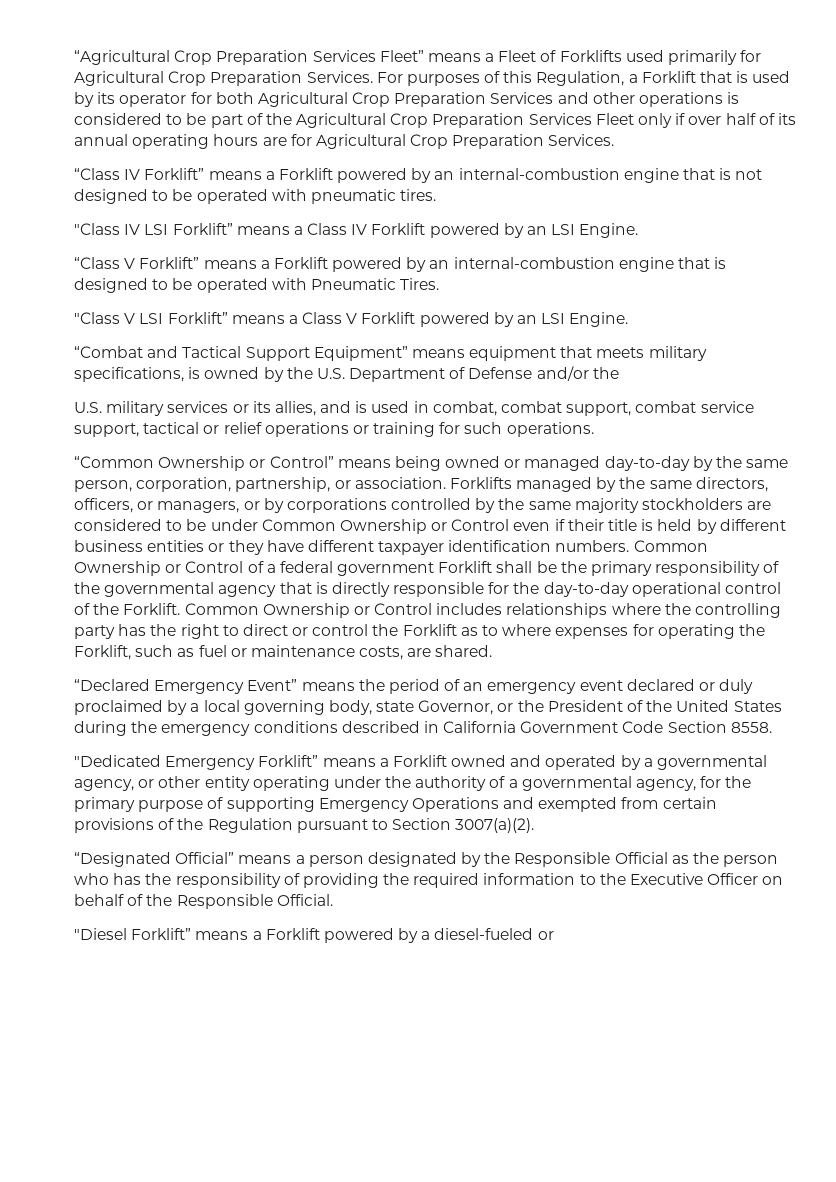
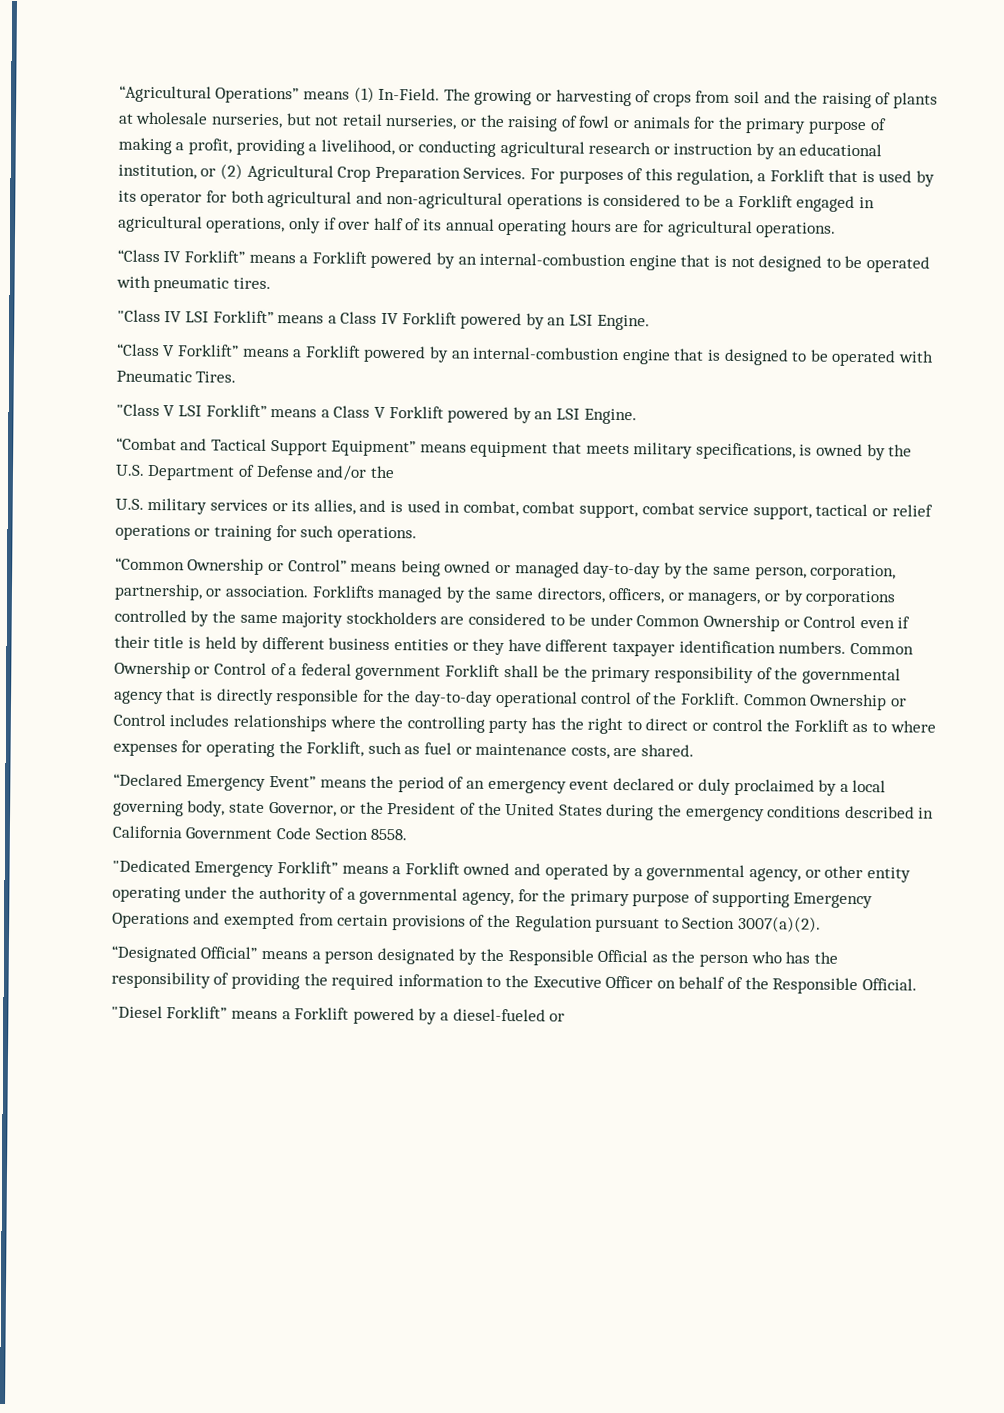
- “Agricultural Crop Preparation Services Fleet” means a Fleet of Forklifts used primarily for Agricultural Crop Preparation Services.
+ “Agricultural Operations” means (1) In-Field. The growing or harvesting of crops from soil and the raising of plants at wholesale nurseries, but not retail nurseries, or the raising of fowl or animals for the primary purpose of making a profit, providing a livelihood, or conducting agricultural research or instruction by an educational institution, or (2) Agricultural Crop Preparation Services.
- For purposes of this Regulation, a Forklift that is used by its operator for both Agricultural Crop Preparation Services and other operations is considered to be part of the Agricultural Crop Preparation Services Fleet only if over half of its annual operating hours are for Agricultural Crop Preparation Services.
+ For purposes of this regulation, a Forklift that is used by its operator for both agricultural and non-agricultural operations is considered to be a Forklift engaged in agricultural operations, only if over half of its annual operating hours are for agricultural operations.

